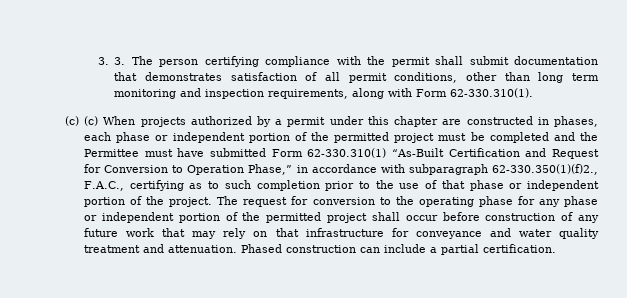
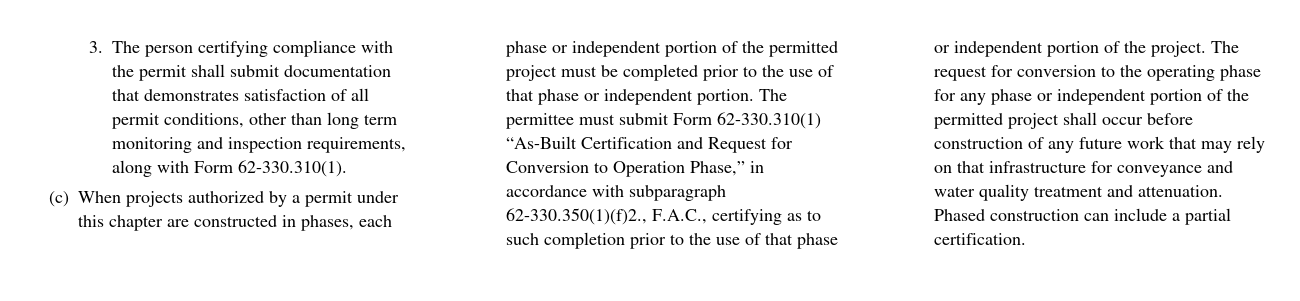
- 3. 3. The person certifying compliance with the permit shall submit documentation that demonstrates satisfaction of all permit conditions, other than long term monitoring and inspection requirements, along with Form 62-330.310(1).
+ 3. The person certifying compliance with the permit shall submit documentation that demonstrates satisfaction of all permit conditions, other than long term monitoring and inspection requirements, along with Form 62-330.310(1).
- (c) (c) When projects authorized by a permit under this chapter are constructed in phases, each phase or independent portion of the permitted project must be completed and the Permittee must have submitted Form 62-330.310(1) “As-Built Certification and Request for Conversion to Operation Phase,” in accordance with subparagraph 62-330.350(1)(f)2., F.A.C., certifying as to such completion prior to the use of that phase or independent portion of the project.
+ (c) When projects authorized by a permit under this chapter are constructed in phases, each phase or independent portion of the permitted project must be completed prior to the use of that phase or independent portion. The permittee must submit Form 62-330.310(1) “As-Built Certification and Request for Conversion to Operation Phase,” in accordance with subparagraph 62-330.350(1)(f)2., F.A.C., certifying as to such completion prior to the use of that phase or independent portion of the project.

